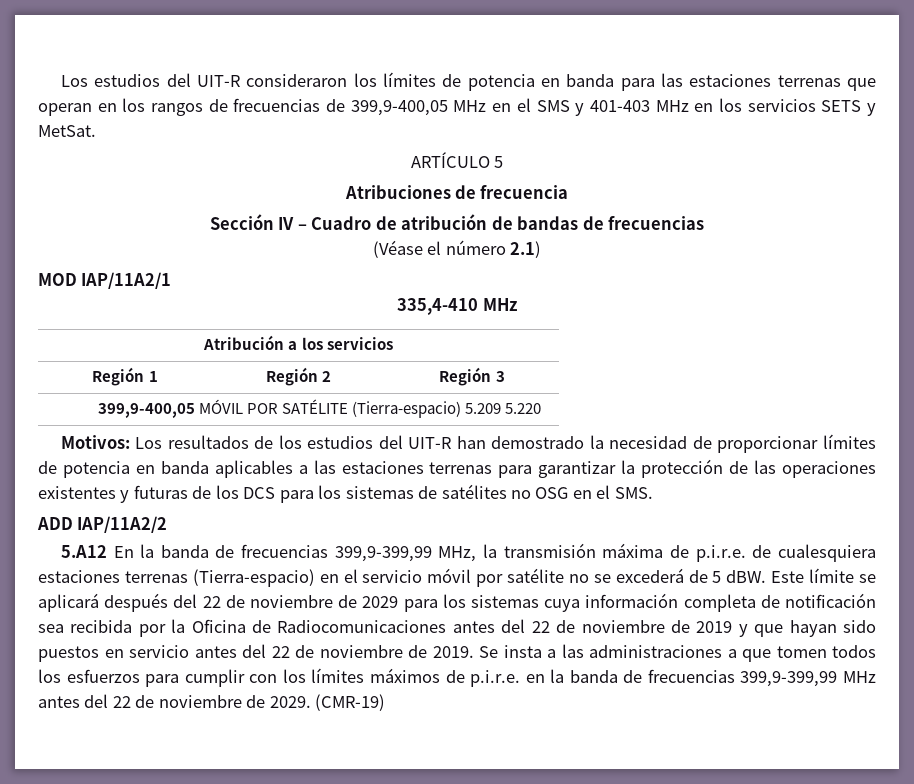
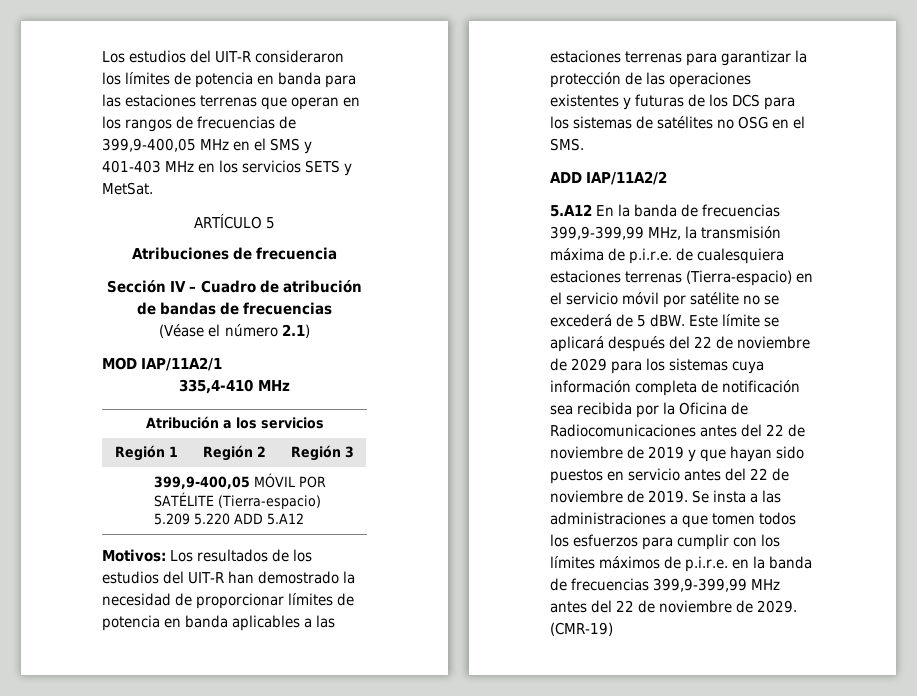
- 399,9-400,05 MÓVIL POR SATÉLITE (Tierra-espacio) 5.209 5.220
+ 399,9-400,05 MÓVIL POR SATÉLITE (Tierra-espacio) 5.209 5.220 ADD 5.A12

